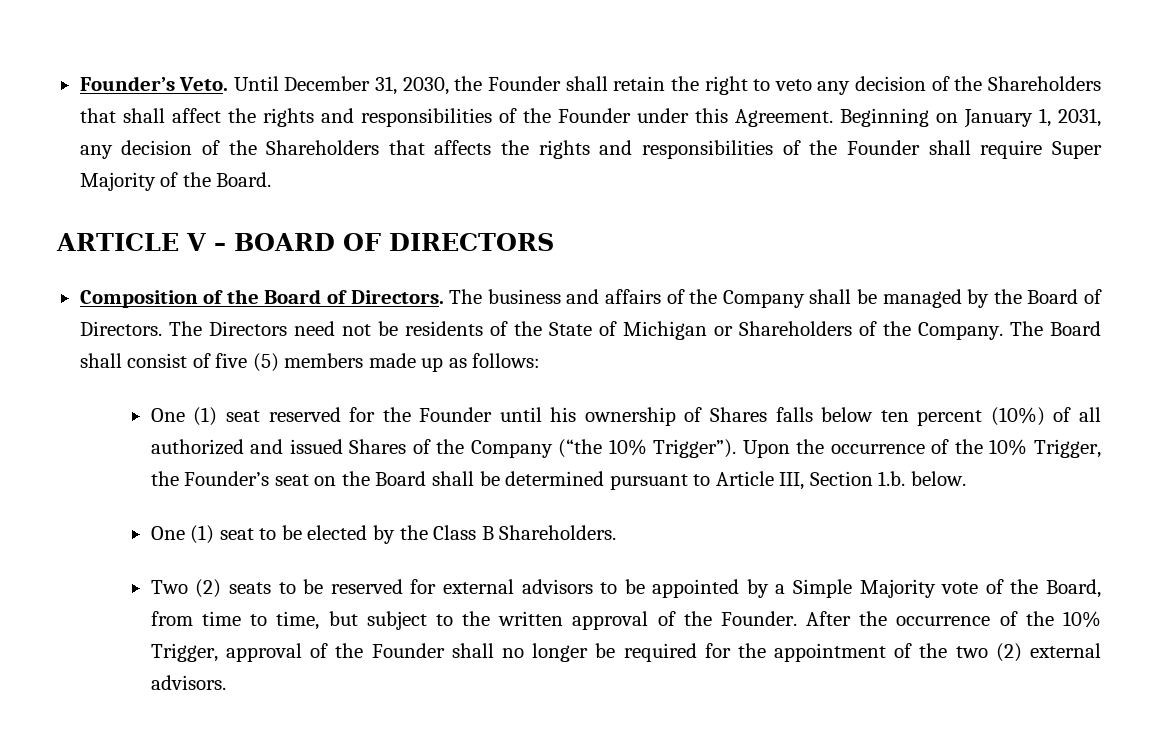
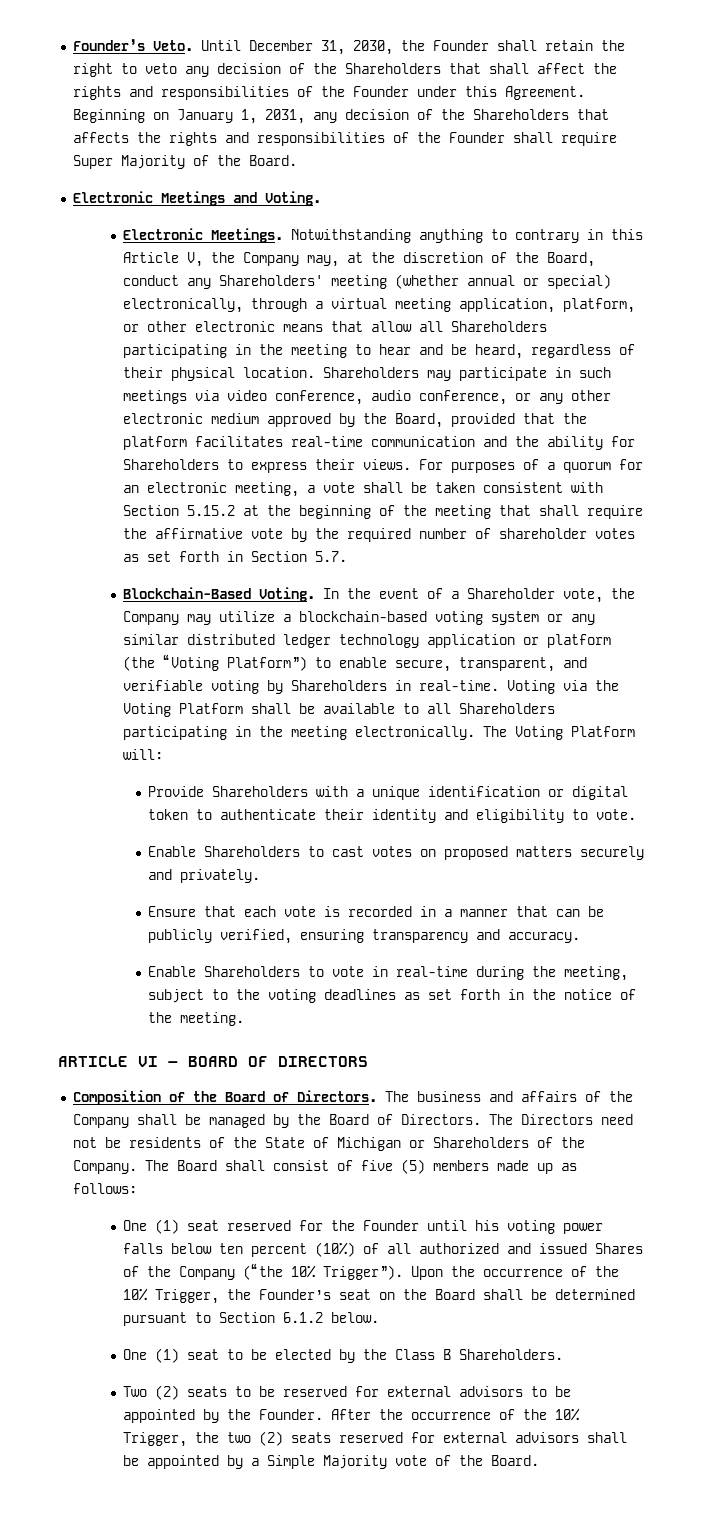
+ Electronic Meetings and Voting.
+ Electronic Meetings. Notwithstanding anything to contrary in this Article V, the Company may, at the discretion of the Board, conduct any Shareholders' meeting (whether annual or special) electronically, through a virtual meeting application, platform, or other electronic means that allow all Shareholders participating in the meeting to hear and be heard, regardless of their physical location. Shareholders may participate in such meetings via video conference, audio conference, or any other electronic medium approved by the Board, provided that the platform facilitates real-time communication and the ability for Shareholders to express their views. For purposes of a quorum for an electronic meeting, a vote shall be taken consistent with Section 5.15.2 at the beginning of the meeting that shall require the affirmative vote by the required number of shareholder votes as set forth in Section 5.7.
+ Blockchain-Based Voting. In the event of a Shareholder vote, the Company may utilize a blockchain-based voting system or any similar distributed ledger technology application or platform (the “Voting Platform”) to enable secure, transparent, and verifiable voting by Shareholders in real-time. Voting via the Voting Platform shall be available to all Shareholders participating in the meeting electronically. The Voting Platform will:
+ Provide Shareholders with a unique identification or digital token to authenticate their identity and eligibility to vote.
+ Enable Shareholders to cast votes on proposed matters securely and privately.
+ Ensure that each vote is recorded in a manner that can be publicly verified, ensuring transparency and accuracy.
+ Enable Shareholders to vote in real-time during the meeting, subject to the voting deadlines as set forth in the notice of the meeting.
- ARTICLE V – BOARD OF DIRECTORS
+ ARTICLE VI – BOARD OF DIRECTORS
- One (1) seat reserved for the Founder until his ownership of Shares falls below ten percent (10%) of all authorized and issued Shares of the Company (“the 10% Trigger”).
+ One (1) seat reserved for the Founder until his voting power falls below ten percent (10%) of all authorized and issued Shares of the Company (“the 10% Trigger”).
- Upon the occurrence of the 10% Trigger, the Founder’s seat on the Board shall be determined pursuant to Article III, Section 1.b. below.
+ Upon the occurrence of the 10% Trigger, the Founder’s seat on the Board shall be determined pursuant to Section 6.1.2 below.
- Two (2) seats to be reserved for external advisors to be appointed by a Simple Majority vote of the Board, from time to time, but subject to the written approval of the Founder.
+ Two (2) seats to be reserved for external advisors to be appointed by the Founder.
- After the occurrence of the 10% Trigger, approval of the Founder shall no longer be required for the appointment of the two (2) external advisors.
+ After the occurrence of the 10% Trigger, the two (2) seats reserved for external advisors shall be appointed by a Simple Majority vote of the Board.

